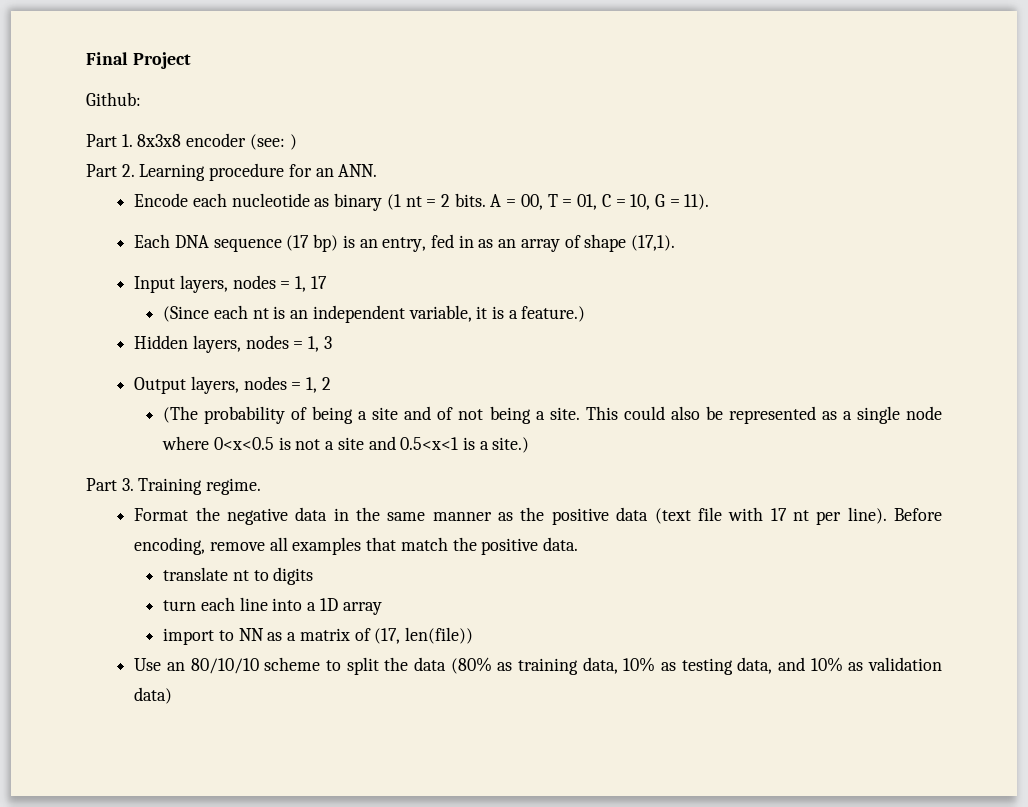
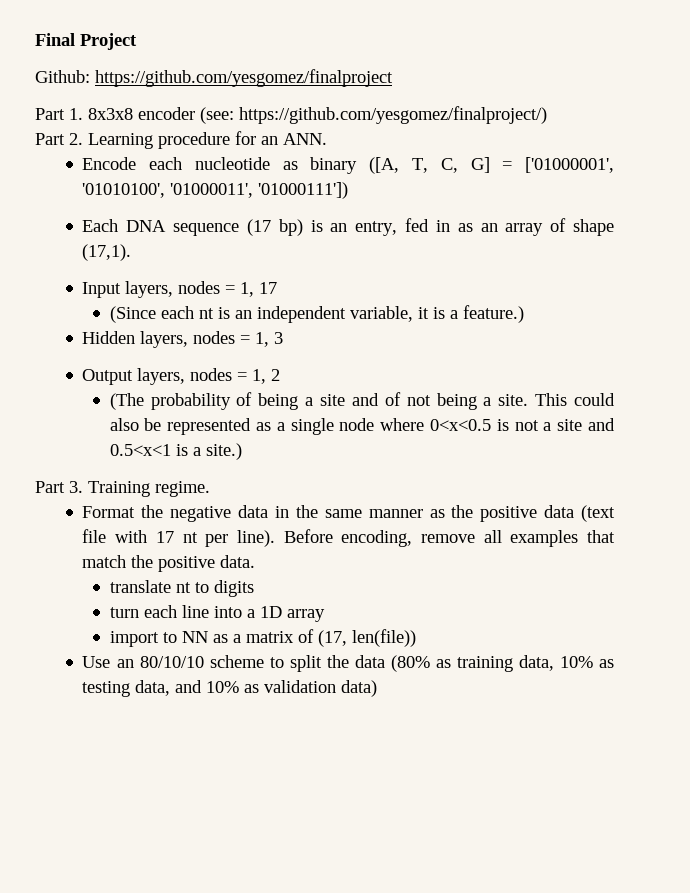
- Github:
+ Github: https://github.com/yesgomez/finalproject
- Part 1. 8x3x8 encoder (see: )
+ Part 1. 8x3x8 encoder (see: https://github.com/yesgomez/finalproject/)
- Encode each nucleotide as binary (1 nt = 2 bits. A = 00, T = 01, C = 10, G = 11).
+ Encode each nucleotide as binary ([A, T, C, G] = ['01000001', '01010100', '01000011', '01000111'])

